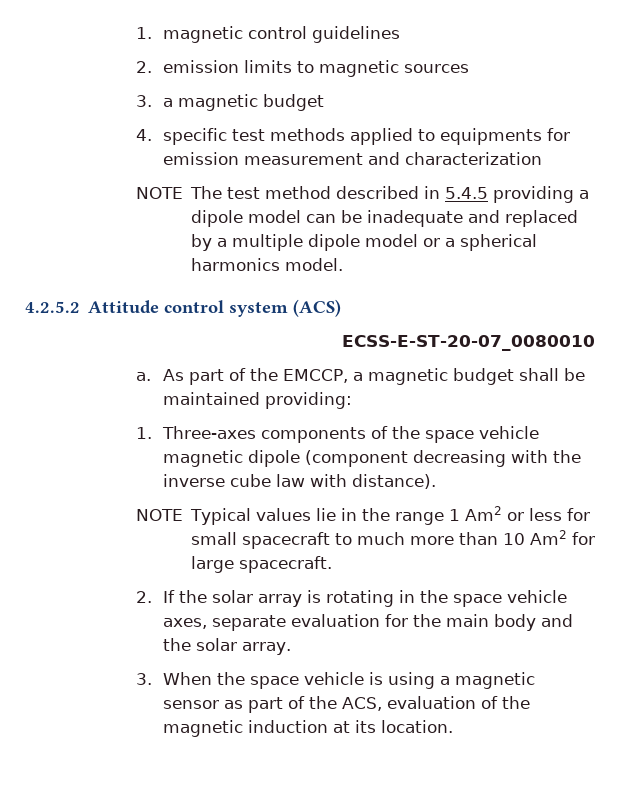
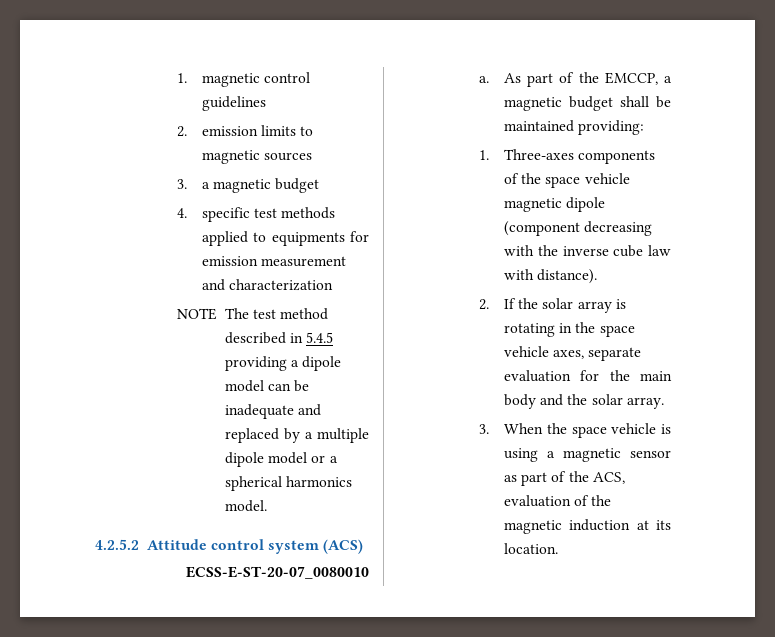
- NOTE Typical values lie in the range 1 Am2 or less for small spacecraft to much more than 10 Am2 for large spacecraft.

